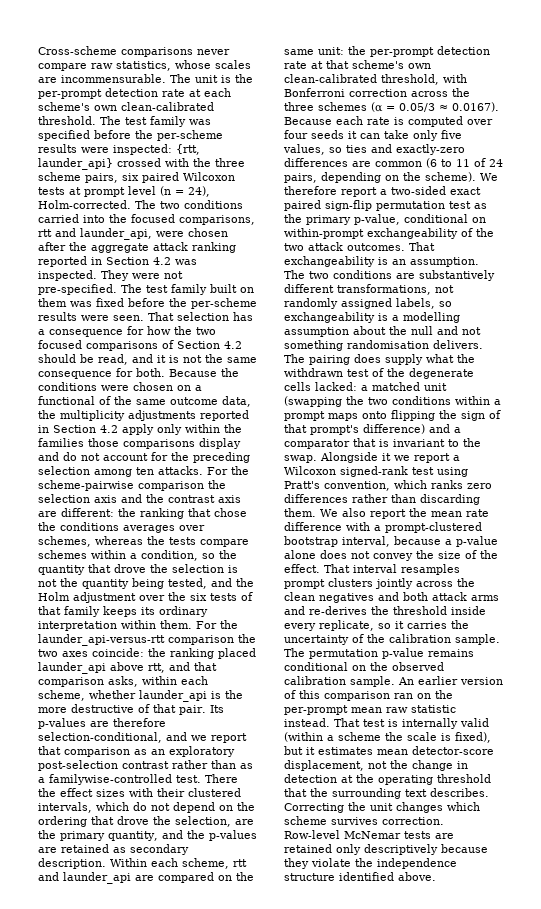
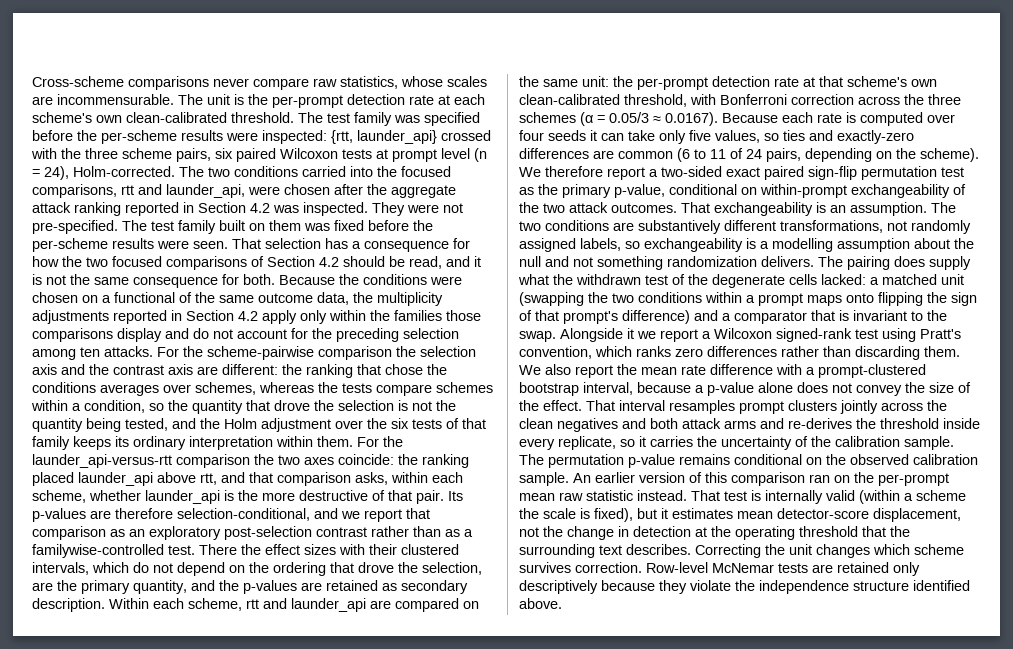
- The two conditions are substantively different transformations, not randomly assigned labels, so exchangeability is a modelling assumption about the null and not something randomisation delivers.
+ The two conditions are substantively different transformations, not randomly assigned labels, so exchangeability is a modelling assumption about the null and not something randomization delivers.

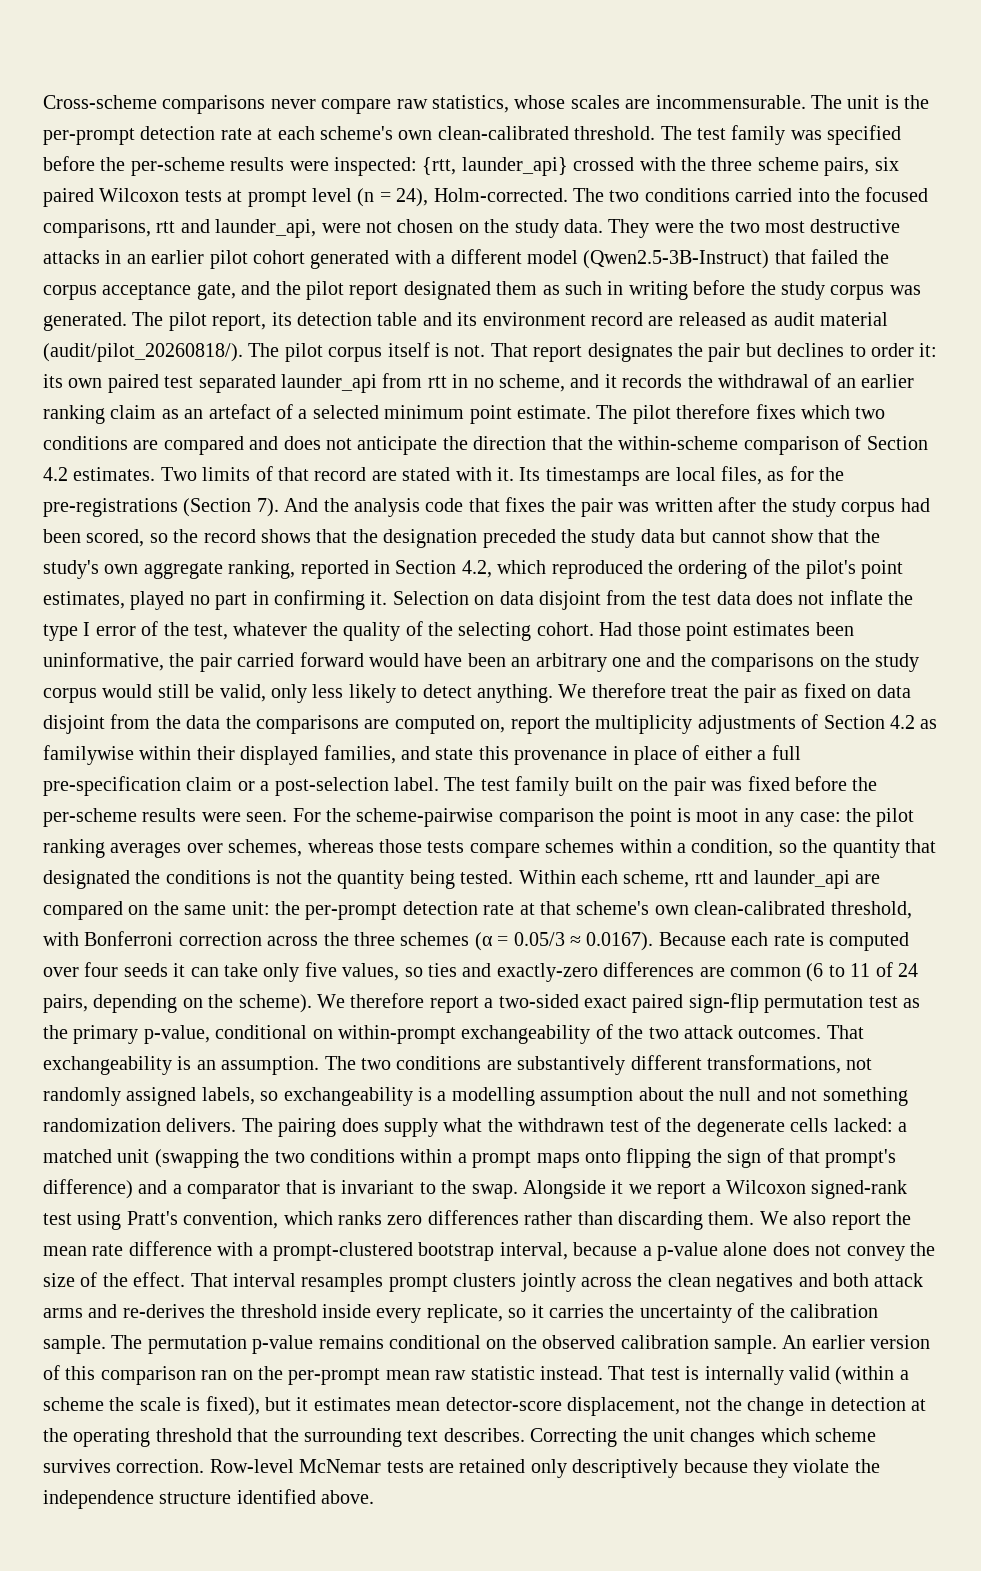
- The two conditions carried into the focused comparisons, rtt and launder_api, were chosen after the aggregate attack ranking reported in Section 4.2 was inspected. They were not pre-specified.
+ The two conditions carried into the focused comparisons, rtt and launder_api, were not chosen on the study data. They were the two most destructive attacks in an earlier pilot cohort generated with a different model (Qwen2.5-3B-Instruct) that failed the corpus acceptance gate, and the pilot report designated them as such in writing before the study corpus was generated. The pilot report, its detection table and its environment record are released as audit material (audit/pilot_20260818/). The pilot corpus itself is not. That report designates the pair but declines to order it: its own paired test separated launder_api from rtt in no scheme, and it records the withdrawal of an earlier ranking claim as an artefact of a selected minimum point estimate. The pilot therefore fixes which two conditions are compared and does not anticipate the direction that the within-scheme comparison of Section 4.2 estimates. Two limits of that record are stated with it. Its timestamps are local files, as for the pre-registrations (Section 7). And the analysis code that fixes the pair was written after the study corpus had been scored, so the record shows that the designation preceded the study data but cannot show that the study's own aggregate ranking, reported in Section 4.2, which reproduced the ordering of the pilot's point estimates, played no part in confirming it. Selection on data disjoint from the test data does not inflate the type I error of the test, whatever the quality of the selecting cohort. Had those point estimates been uninformative, the pair carried forward would have been an arbitrary one and the comparisons on the study corpus would still be valid, only less likely to detect anything. We therefore treat the pair as fixed on data disjoint from the data the comparisons are computed on, report the multiplicity adjustments of Section 4.2 as familywise within their displayed families, and state this provenance in place of either a full pre-specification claim or a post-selection label.
- The test family built on them was fixed before the per-scheme results were seen.
+ The test family built on the pair was fixed before the per-scheme results were seen.
- That selection has a consequence for how the two focused comparisons of Section 4.2 should be read, and it is not the same consequence for both. Because the conditions were chosen on a functional of the same outcome data, the multiplicity adjustments reported in Section 4.2 apply only within the families those comparisons display and do not account for the preceding selection among ten attacks.
- For the scheme-pairwise comparison the selection axis and the contrast axis are different: the ranking that chose the conditions averages over schemes, whereas the tests compare schemes within a condition, so the quantity that drove the selection is not the quantity being tested, and the Holm adjustment over the six tests of that family keeps its ordinary interpretation within them. For the launder_api-versus-rtt comparison the two axes coincide: the ranking placed launder_api above rtt, and that comparison asks, within each scheme, whether launder_api is the more destructive of that pair. Its p-values are therefore selection-conditional, and we report that comparison as an exploratory post-selection contrast rather than as a familywise-controlled test. There the effect sizes with their clustered intervals, which do not depend on the ordering that drove the selection, are the primary quantity, and the p-values are retained as secondary description.
+ For the scheme-pairwise comparison the point is moot in any case: the pilot ranking averages over schemes, whereas those tests compare schemes within a condition, so the quantity that designated the conditions is not the quantity being tested.

